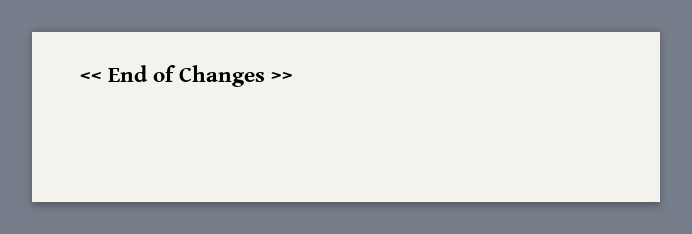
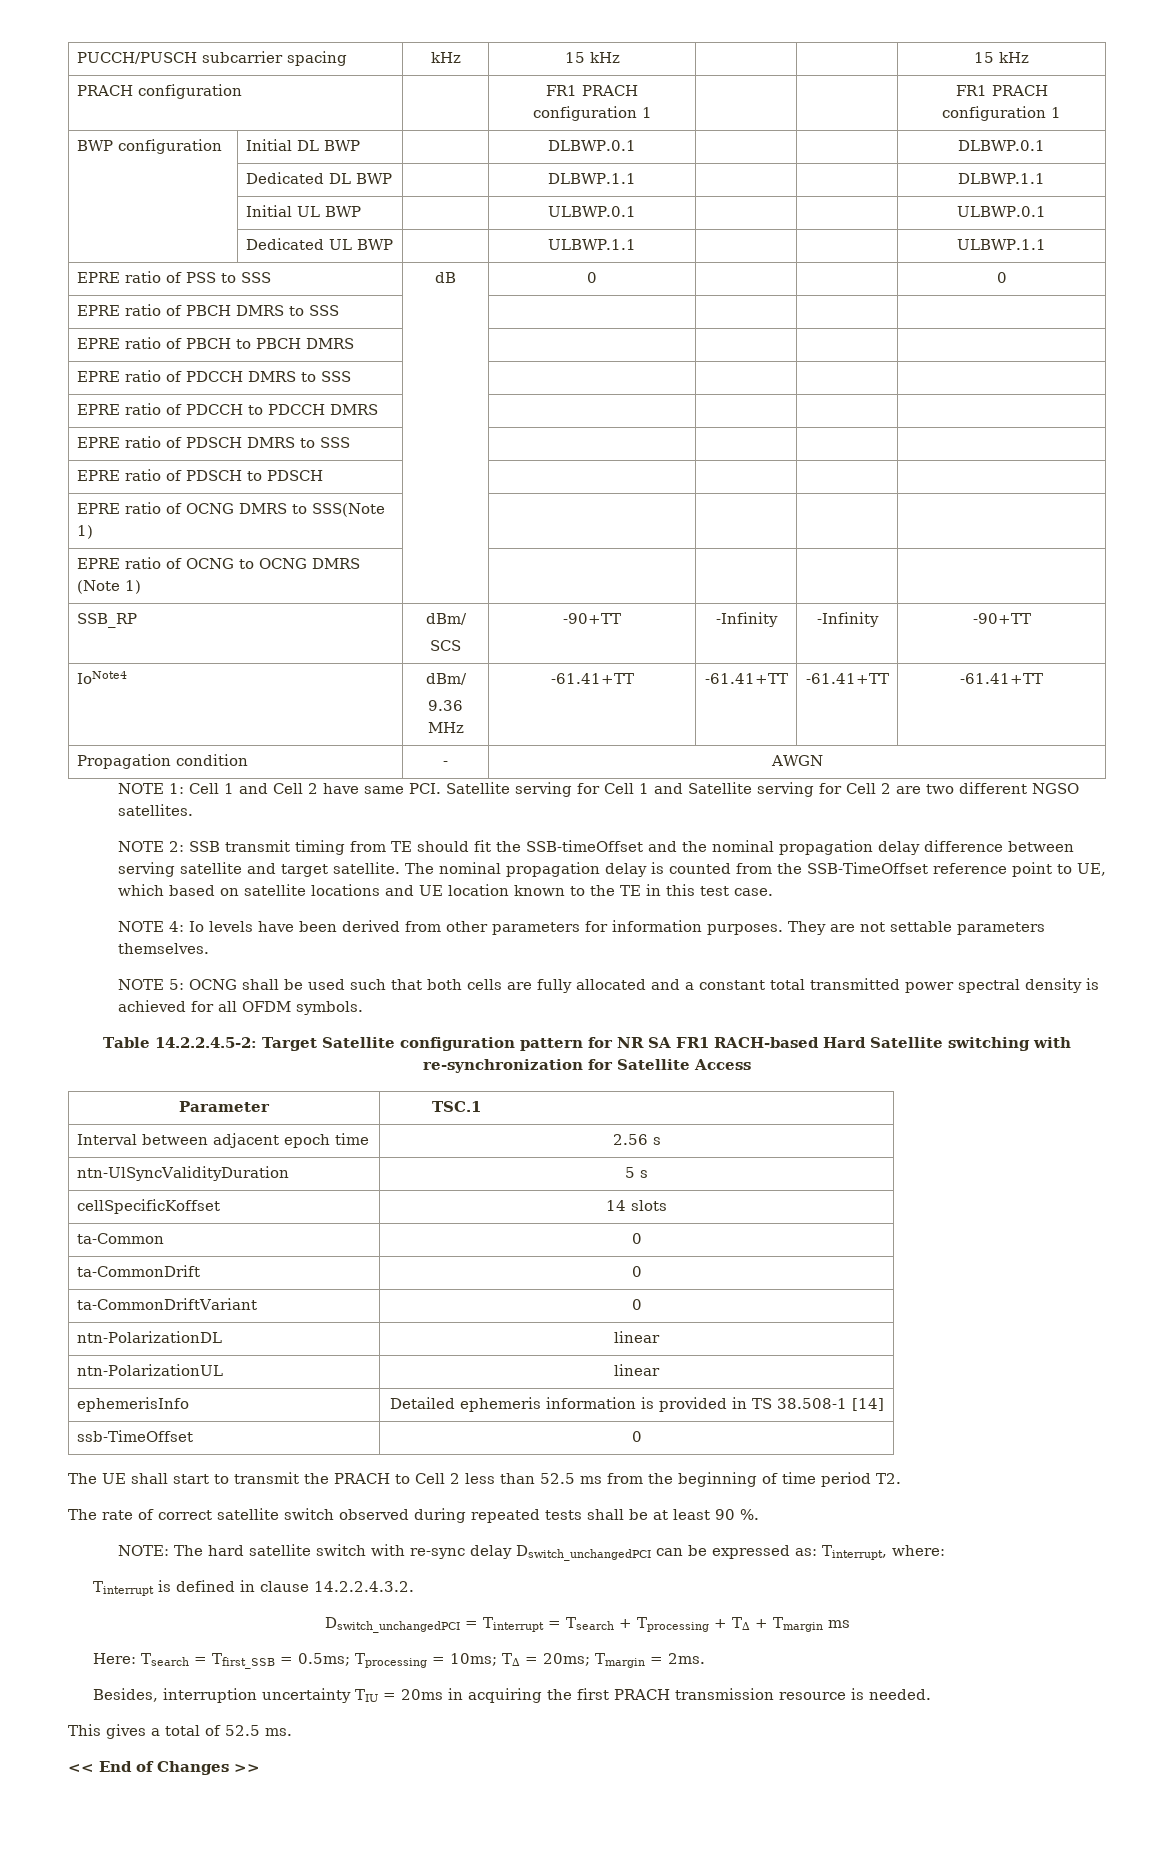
+ PUCCH/PUSCH subcarrier spacing | kHz | 15 kHz | | | 15 kHz
+ PRACH configuration | | FR1 PRACH configuration 1 | | | FR1 PRACH configuration 1
+ BWP configuration | Initial DL BWP | | DLBWP.0.1 | | | DLBWP.0.1
+ | Dedicated DL BWP | | DLBWP.1.1 | | | DLBWP.1.1
+ | Initial UL BWP | | ULBWP.0.1 | | | ULBWP.0.1
+ | Dedicated UL BWP | | ULBWP.1.1 | | | ULBWP.1.1
+ EPRE ratio of PSS to SSS | dB | 0 | | | 0
+ EPRE ratio of PBCH DMRS to SSS | | | | |
+ EPRE ratio of PBCH to PBCH DMRS | | | | |
+ EPRE ratio of PDCCH DMRS to SSS | | | | |
+ EPRE ratio of PDCCH to PDCCH DMRS | | | | |
+ EPRE ratio of PDSCH DMRS to SSS | | | | |
+ EPRE ratio of PDSCH to PDSCH | | | | |
+ EPRE ratio of OCNG DMRS to SSS(Note 1) | | | | |
+ EPRE ratio of OCNG to OCNG DMRS (Note 1) | | | | |
+ SSB_RP | dBm/
+ SCS | -90+TT | -Infinity | -Infinity | -90+TT
+ IoNote4 | dBm/
+ 9.36 MHz | -61.41+TT | -61.41+TT | -61.41+TT | -61.41+TT
+ Propagation condition | - | AWGN
+ NOTE 1: Cell 1 and Cell 2 have same PCI. Satellite serving for Cell 1 and Satellite serving for Cell 2 are two different NGSO satellites.
+ NOTE 2: SSB transmit timing from TE should fit the SSB-timeOffset and the nominal propagation delay difference between serving satellite and target satellite. The nominal propagation delay is counted from the SSB-TimeOffset reference point to UE, which based on satellite locations and UE location known to the TE in this test case.
+ NOTE 4: Io levels have been derived from other parameters for information purposes. They are not settable parameters themselves.
+ NOTE 5: OCNG shall be used such that both cells are fully allocated and a constant total transmitted power spectral density is achieved for all OFDM symbols.
+ Table 14.2.2.4.5-2: Target Satellite configuration pattern for NR SA FR1 RACH-based Hard Satellite switching with re-synchronization for Satellite Access
+ Parameter | TSC.1
+ Interval between adjacent epoch time | 2.56 s
+ ntn-UlSyncValidityDuration | 5 s
+ cellSpecificKoffset | 14 slots
+ ta-Common | 0
+ ta-CommonDrift | 0
+ ta-CommonDriftVariant | 0
+ ntn-PolarizationDL | linear
+ ntn-PolarizationUL | linear
+ ephemerisInfo | Detailed ephemeris information is provided in TS 38.508-1 [14]
+ ssb-TimeOffset | 0
+ The UE shall start to transmit the PRACH to Cell 2 less than 52.5 ms from the beginning of time period T2.
+ The rate of correct satellite switch observed during repeated tests shall be at least 90 %.
+ NOTE: The hard satellite switch with re-sync delay Dswitch_unchangedPCI can be expressed as: Tinterrupt, where:
+ Tinterrupt is defined in clause 14.2.2.4.3.2.
+ Dswitch_unchangedPCI = Tinterrupt = Tsearch + Tprocessing + T∆ + Tmargin ms
+ Here: Tsearch = Tfirst_SSB = 0.5ms; Tprocessing = 10ms; T∆ = 20ms; Tmargin = 2ms.
+ Besides, interruption uncertainty TIU = 20ms in acquiring the first PRACH transmission resource is needed.
+ This gives a total of 52.5 ms.

